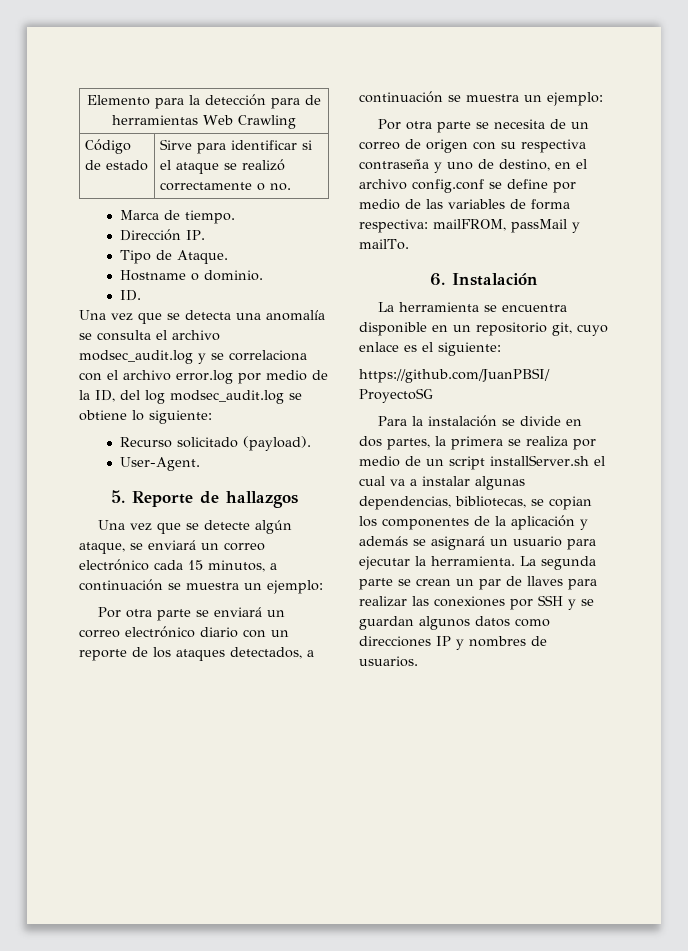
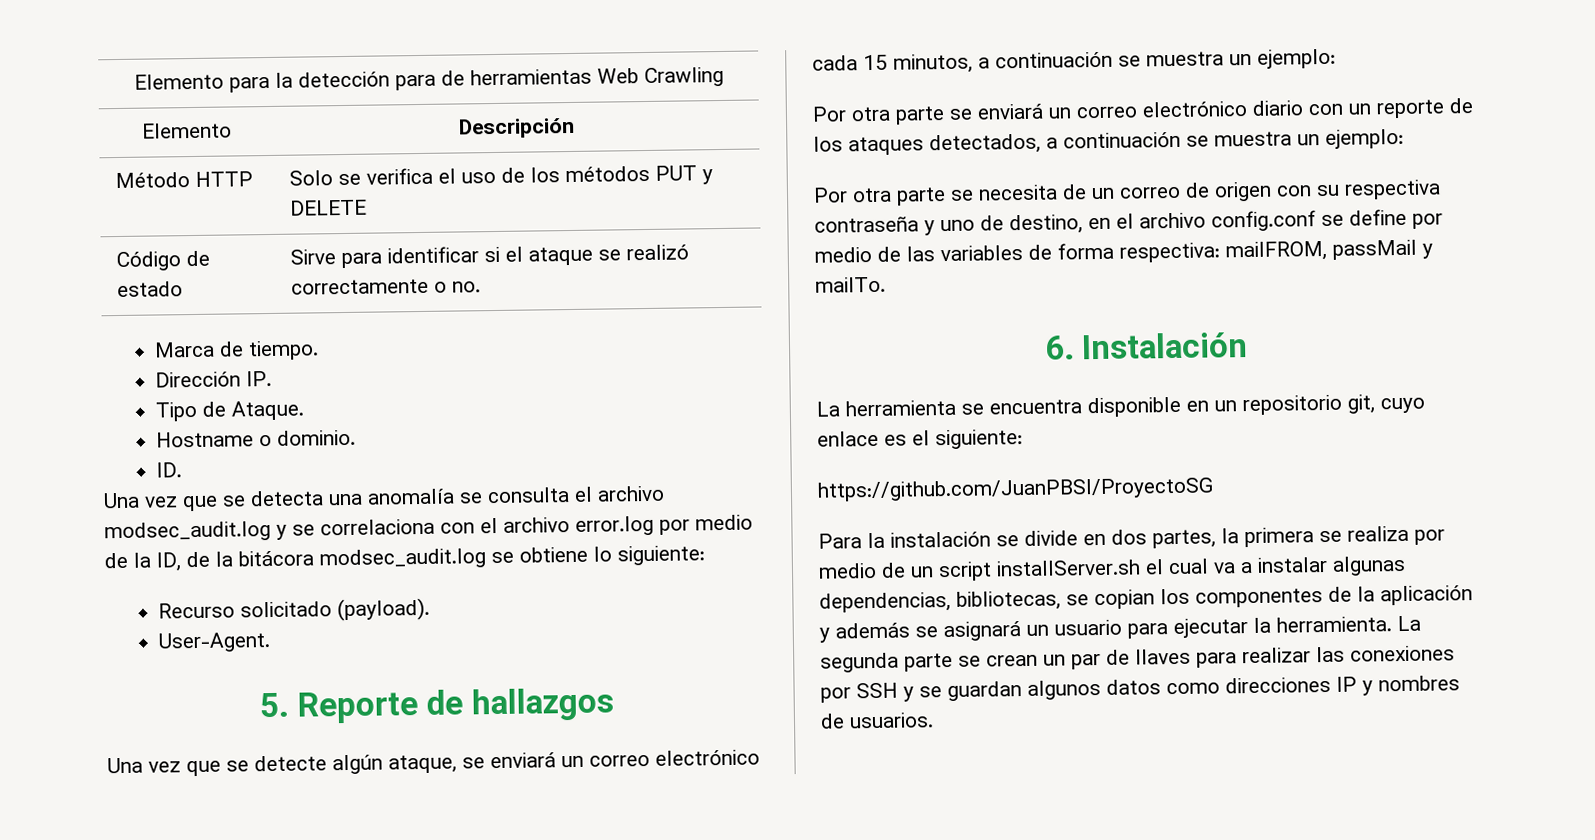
+ Elemento | Descripción
+ Método HTTP | Solo se verifica el uso de los métodos PUT y DELETE
- Una vez que se detecta una anomalía se consulta el archivo modsec_audit.log y se correlaciona con el archivo error.log por medio de la ID, del log modsec_audit.log se obtiene lo siguiente:
+ Una vez que se detecta una anomalía se consulta el archivo modsec_audit.log y se correlaciona con el archivo error.log por medio de la ID, de la bitácora modsec_audit.log se obtiene lo siguiente:

